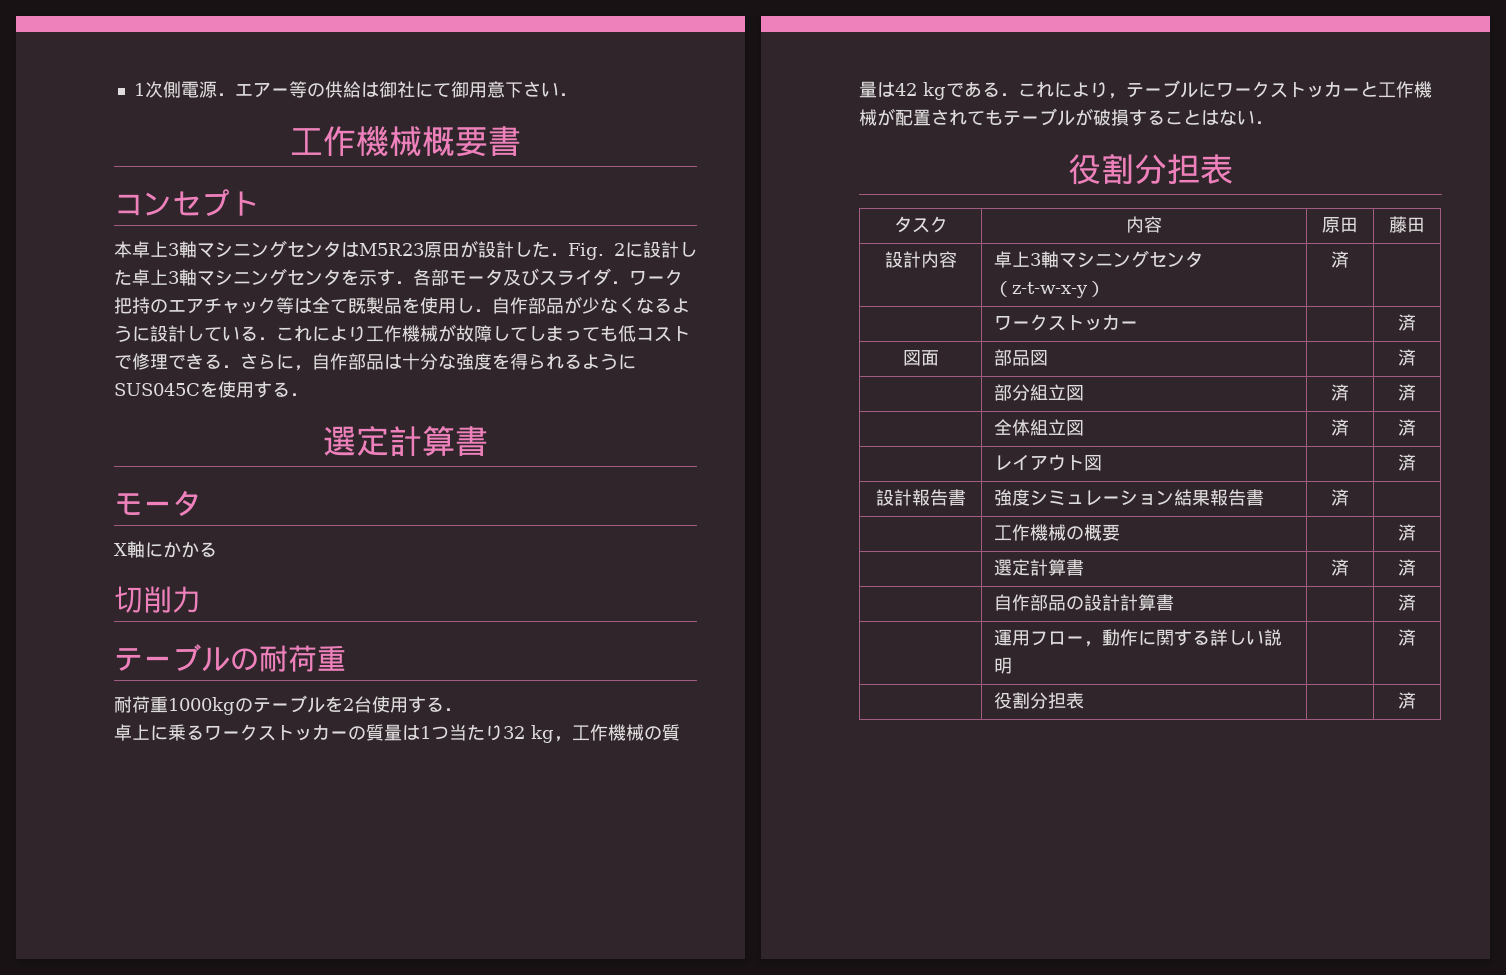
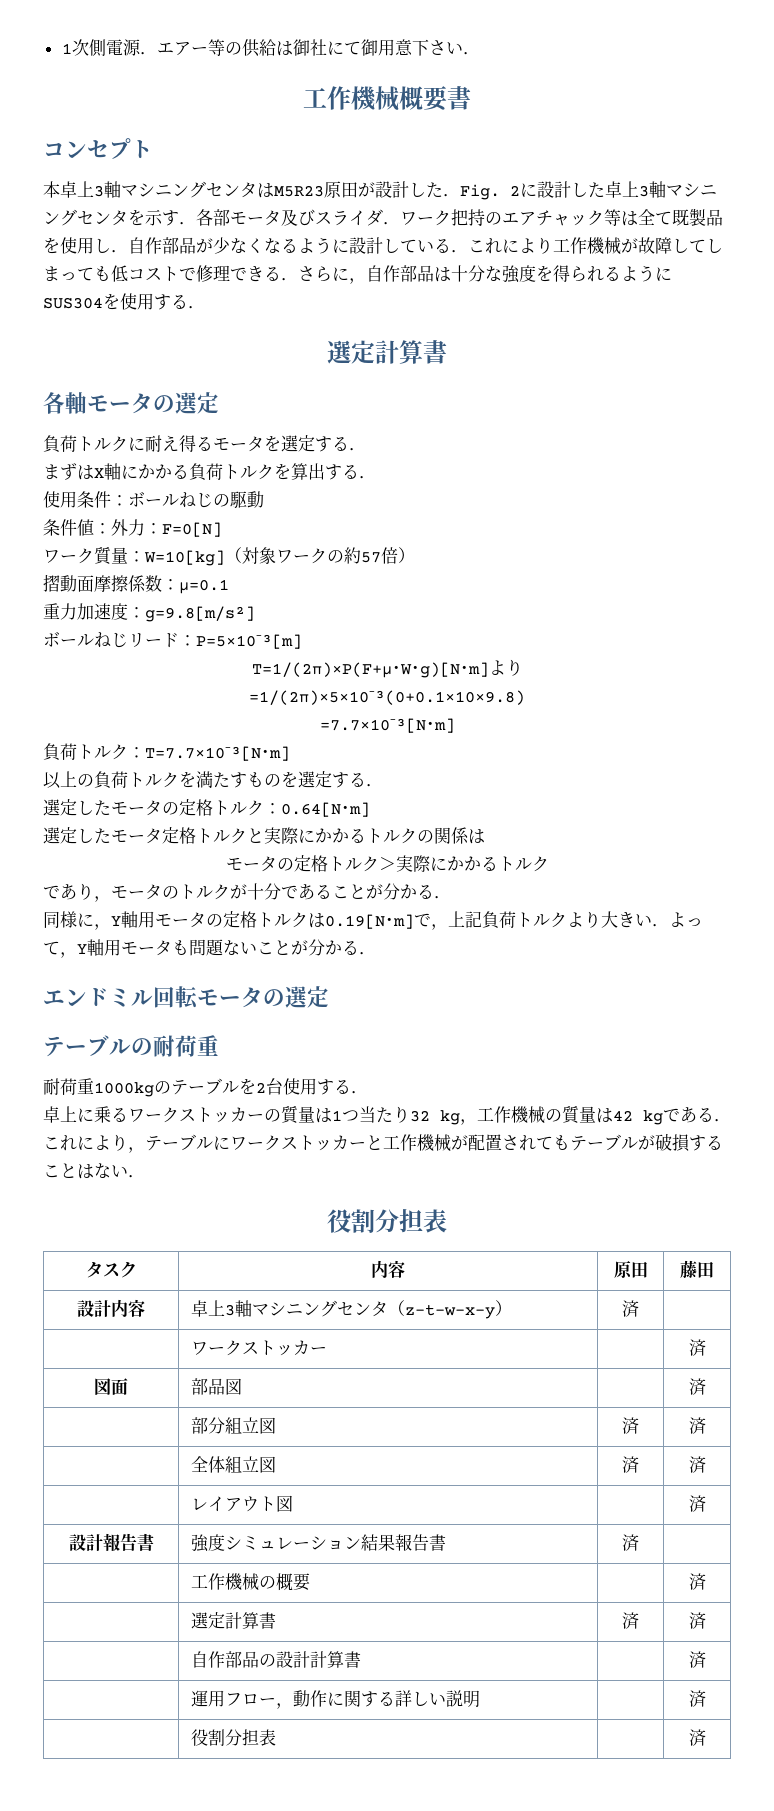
- 本卓上3軸マシニングセンタはM5R23原田が設計した．Fig. 2に設計した卓上3軸マシニングセンタを示す．各部モータ及びスライダ．ワーク把持のエアチャック等は全て既製品を使用し．自作部品が少なくなるように設計している．これにより工作機械が故障してしまっても低コストで修理できる．さらに，自作部品は十分な強度を得られるようにSUS045Cを使用する．
+ 本卓上3軸マシニングセンタはM5R23原田が設計した．Fig. 2に設計した卓上3軸マシニングセンタを示す．各部モータ及びスライダ．ワーク把持のエアチャック等は全て既製品を使用し．自作部品が少なくなるように設計している．これにより工作機械が故障してしまっても低コストで修理できる．さらに，自作部品は十分な強度を得られるようにSUS304を使用する．
  選定計算書
- モータ
- X軸にかかる
- 切削力
+ 各軸モータの選定
+ 負荷トルクに耐え得るモータを選定する．
+ まずはX軸にかかる負荷トルクを算出する．
+ 使用条件：ボールねじの駆動
+ 条件値：外力：F=0[N]
+ ワーク質量：W=10[kg]（対象ワークの約57倍）
+ 摺動面摩擦係数：μ=0.1
+ 重力加速度：g=9.8[m/s²]
+ ボールねじリード：P=5×10⁻³[m]
+ T=1/(2π)×P(F+μ･W･g)[N･m]より
+ =1/(2π)×5×10⁻³(0+0.1×10×9.8)
+ =7.7×10⁻³[N･m]
+ 負荷トルク：T=7.7×10⁻³[N･m]
+ 以上の負荷トルクを満たすものを選定する．
+ 選定したモータの定格トルク：0.64[N･m]
+ 選定したモータ定格トルクと実際にかかるトルクの関係は
+ モータの定格トルク＞実際にかかるトルク
+ であり，モータのトルクが十分であることが分かる．
+ 同様に，Y軸用モータの定格トルクは0.19[N･m]で，上記負荷トルクより大きい．よって，Y軸用モータも問題ないことが分かる．
+ エンドミル回転モータの選定

